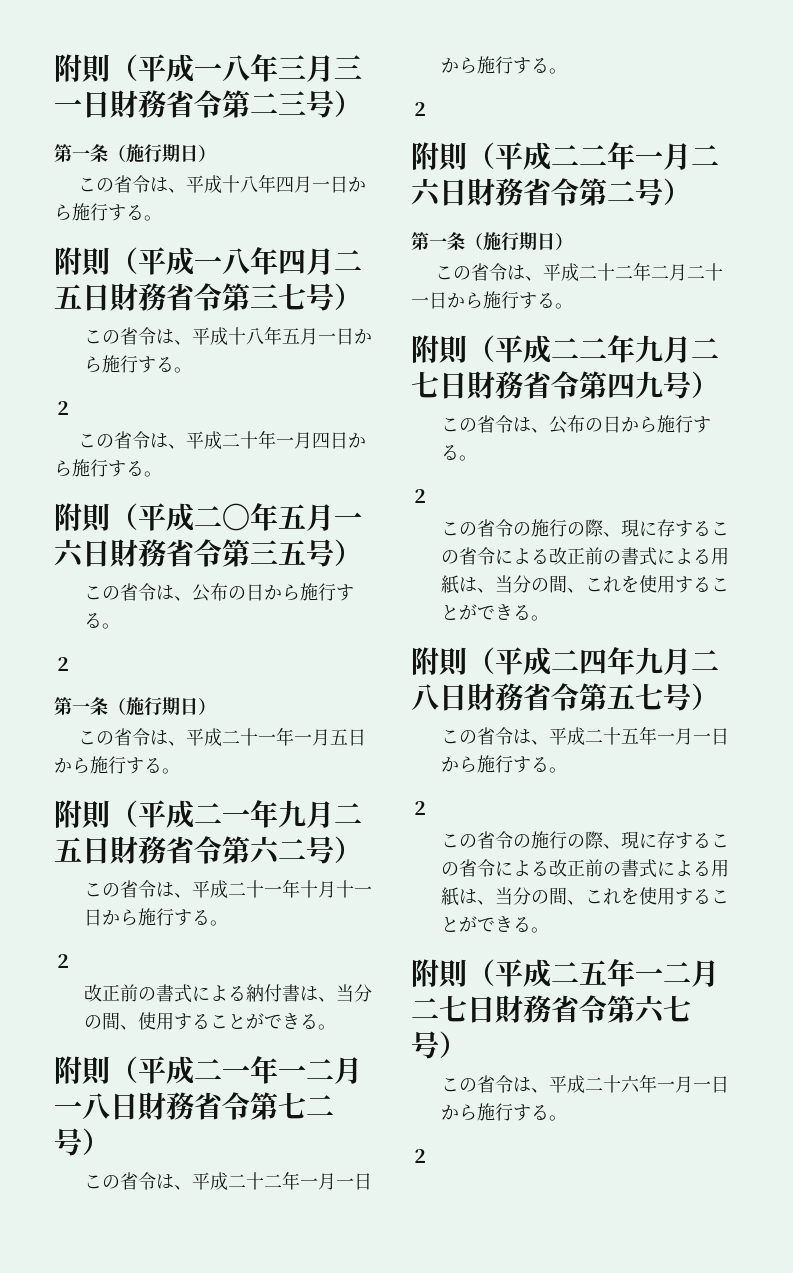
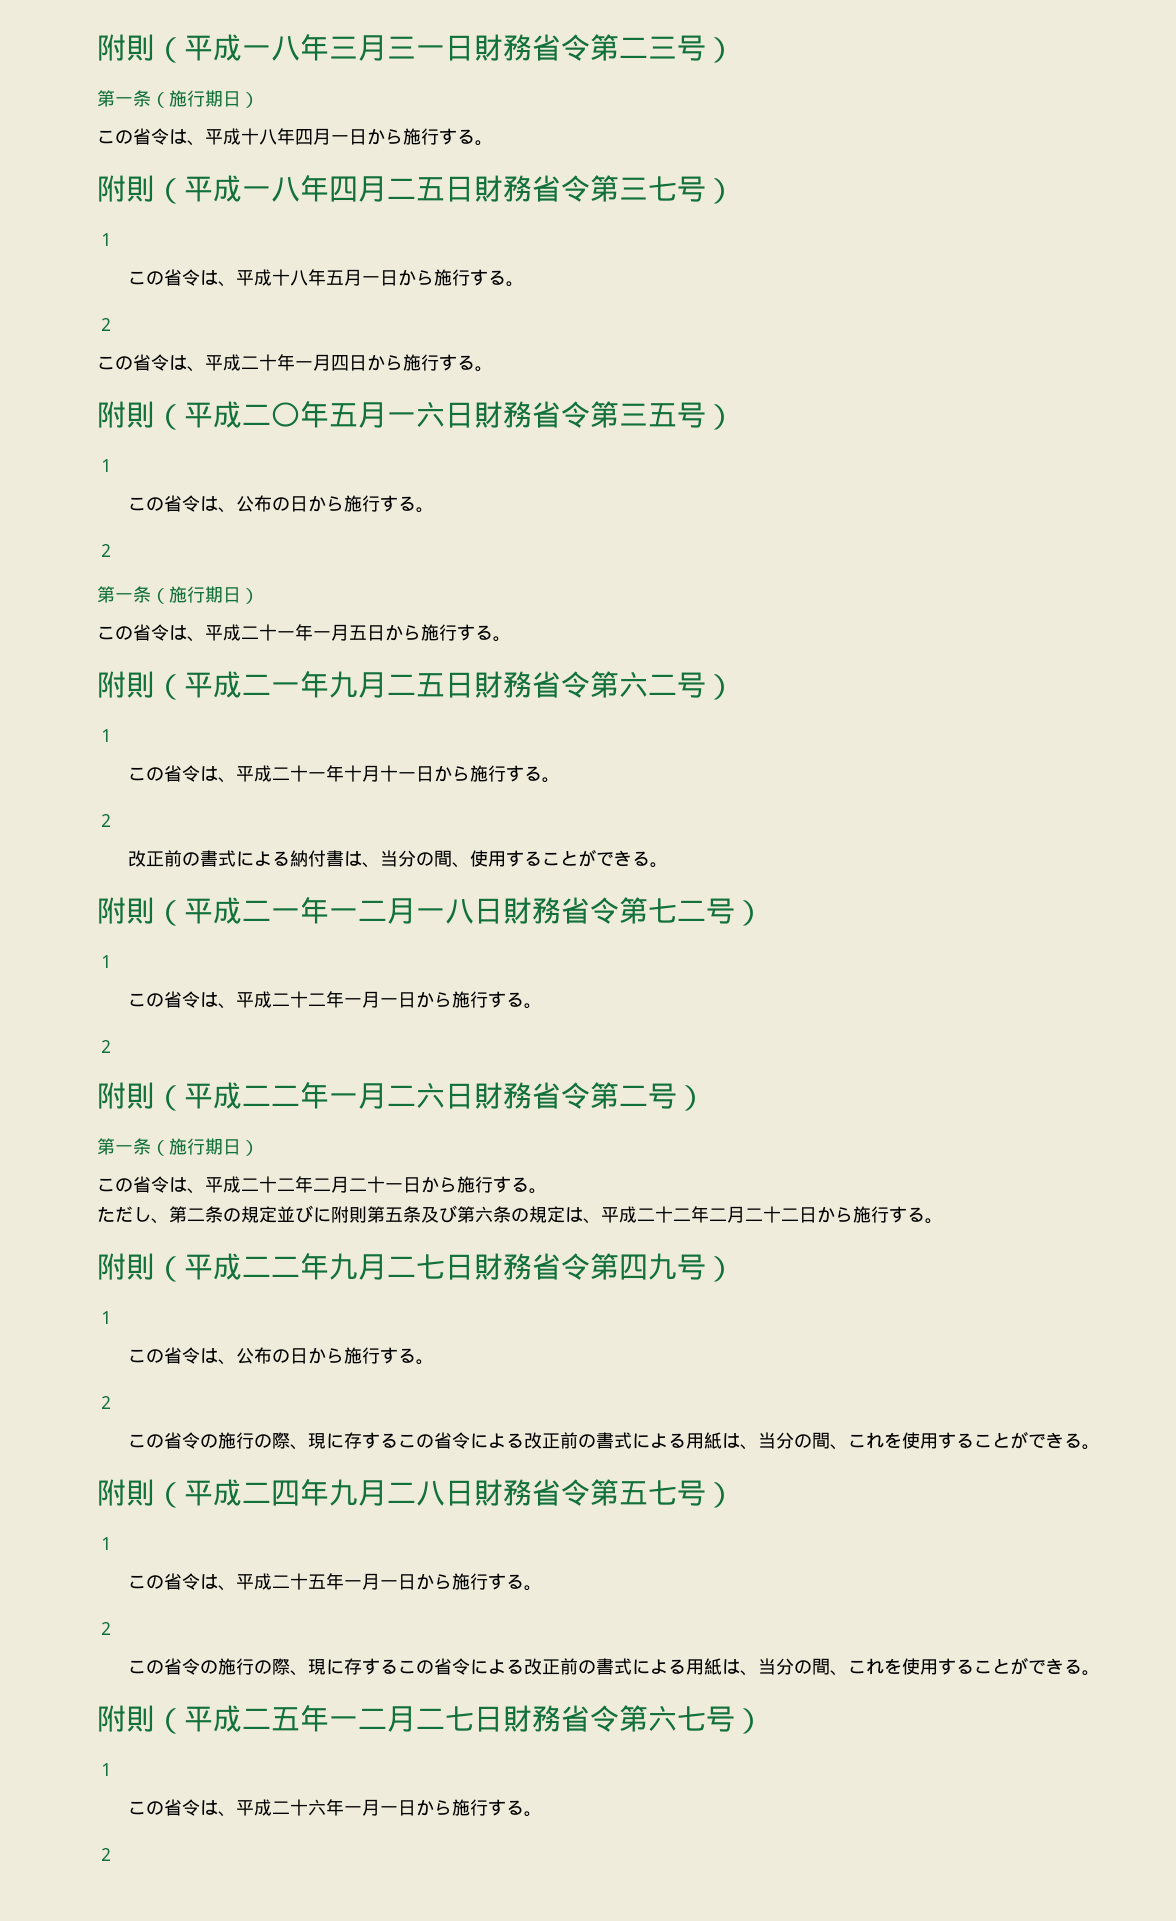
  附則（平成一八年四月二五日財務省令第三七号）
+ １
  附則（平成二〇年五月一六日財務省令第三五号）
+ １
  附則（平成二一年九月二五日財務省令第六二号）
+ １
  附則（平成二一年一二月一八日財務省令第七二号）
+ １
+ ただし、第二条の規定並びに附則第五条及び第六条の規定は、平成二十二年二月二十二日から施行する。
  附則（平成二二年九月二七日財務省令第四九号）
+ １
  附則（平成二四年九月二八日財務省令第五七号）
+ １
  附則（平成二五年一二月二七日財務省令第六七号）
+ １

